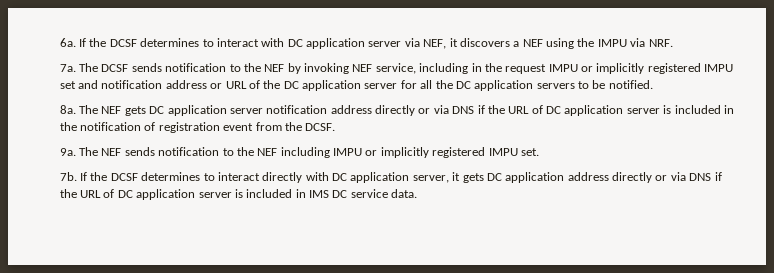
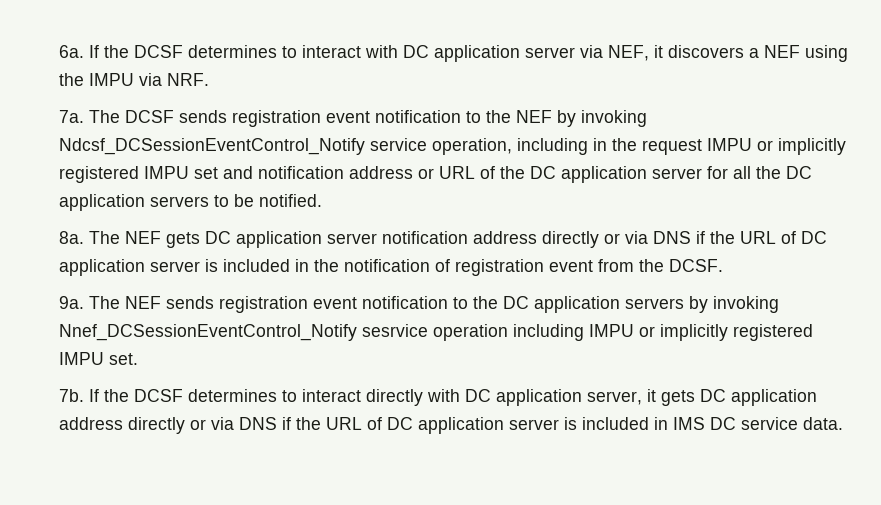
- The DCSF sends notification to the NEF by invoking NEF service, including in the request IMPU or implicitly registered IMPU set and notification address or URL of the DC application server for all the DC application servers to be notified.
+ The DCSF sends registration event notification to the NEF by invoking Ndcsf_DCSessionEventControl_Notify service operation, including in the request IMPU or implicitly registered IMPU set and notification address or URL of the DC application server for all the DC application servers to be notified.
- The NEF sends notification to the NEF including IMPU or implicitly registered IMPU set.
+ The NEF sends registration event notification to the DC application servers by invoking Nnef_DCSessionEventControl_Notify sesrvice operation including IMPU or implicitly registered IMPU set.

